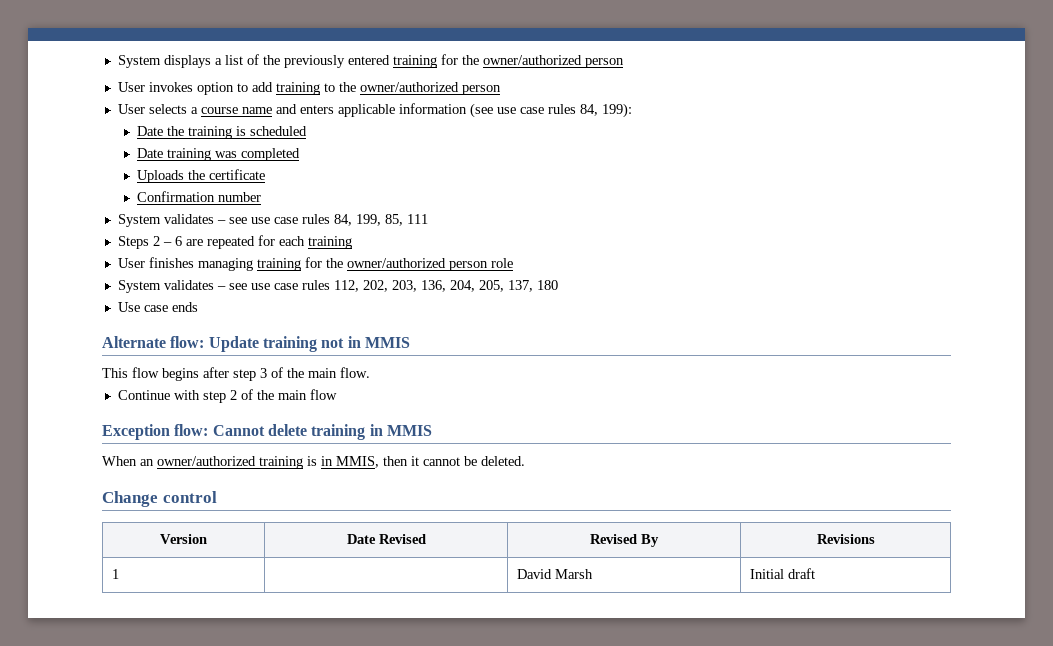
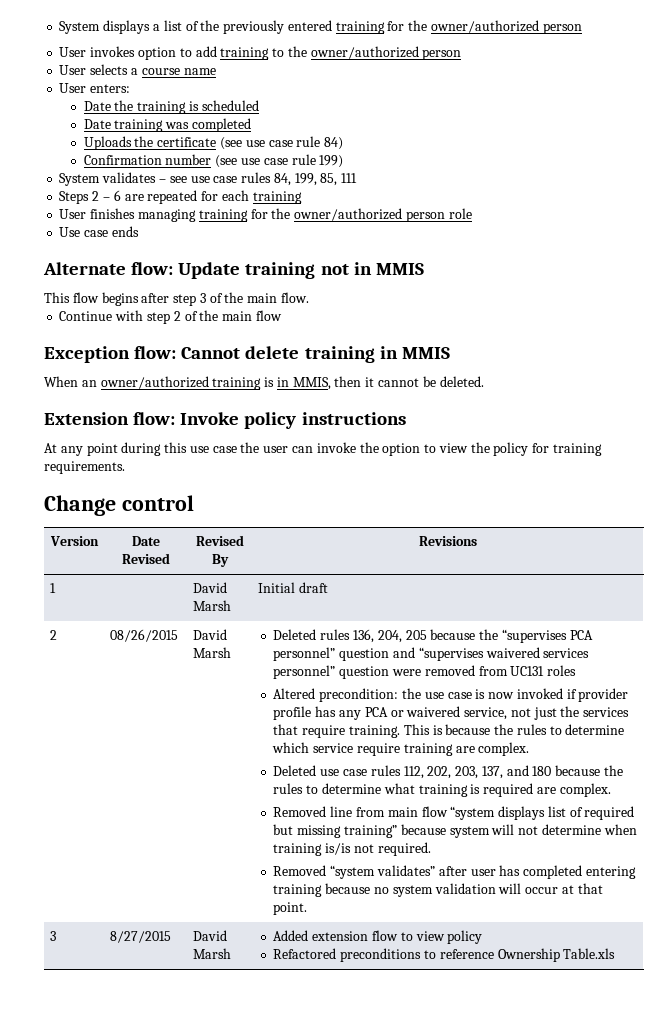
- User selects a course name and enters applicable information (see use case rules 84, 199):
+ User selects a course name
+ User enters:
- Uploads the certificate
- Confirmation number
+ Uploads the certificate (see use case rule 84)
+ Confirmation number (see use case rule 199)
- System validates – see use case rules 112, 202, 203, 136, 204, 205, 137, 180
+ Extension flow: Invoke policy instructions
+ At any point during this use case the user can invoke the option to view the policy for training requirements.
+ 2 | 08/26/2015 | David Marsh | Deleted rules 136, 204, 205 because the “supervises PCA personnel” question and “supervises waivered services personnel” question were removed from UC131 roles
+ Altered precondition: the use case is now invoked if provider profile has any PCA or waivered service, not just the services that require training. This is because the rules to determine which service require training are complex.
+ Deleted use case rules 112, 202, 203, 137, and 180 because the rules to determine what training is required are complex.
+ Removed line from main flow “system displays list of required but missing training” because system will not determine when training is/is not required.
+ Removed “system validates” after user has completed entering training because no system validation will occur at that point.
+ 3 | 8/27/2015 | David Marsh | Added extension flow to view policy
+ Refactored preconditions to reference Ownership Table.xls

